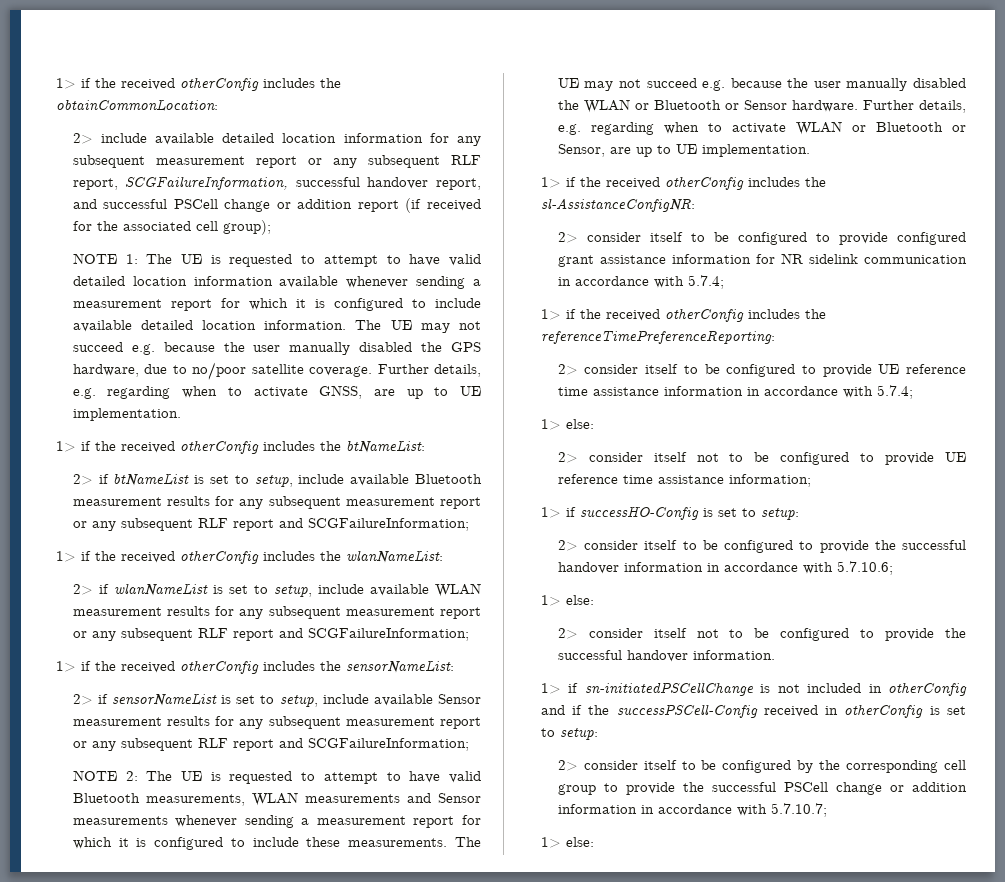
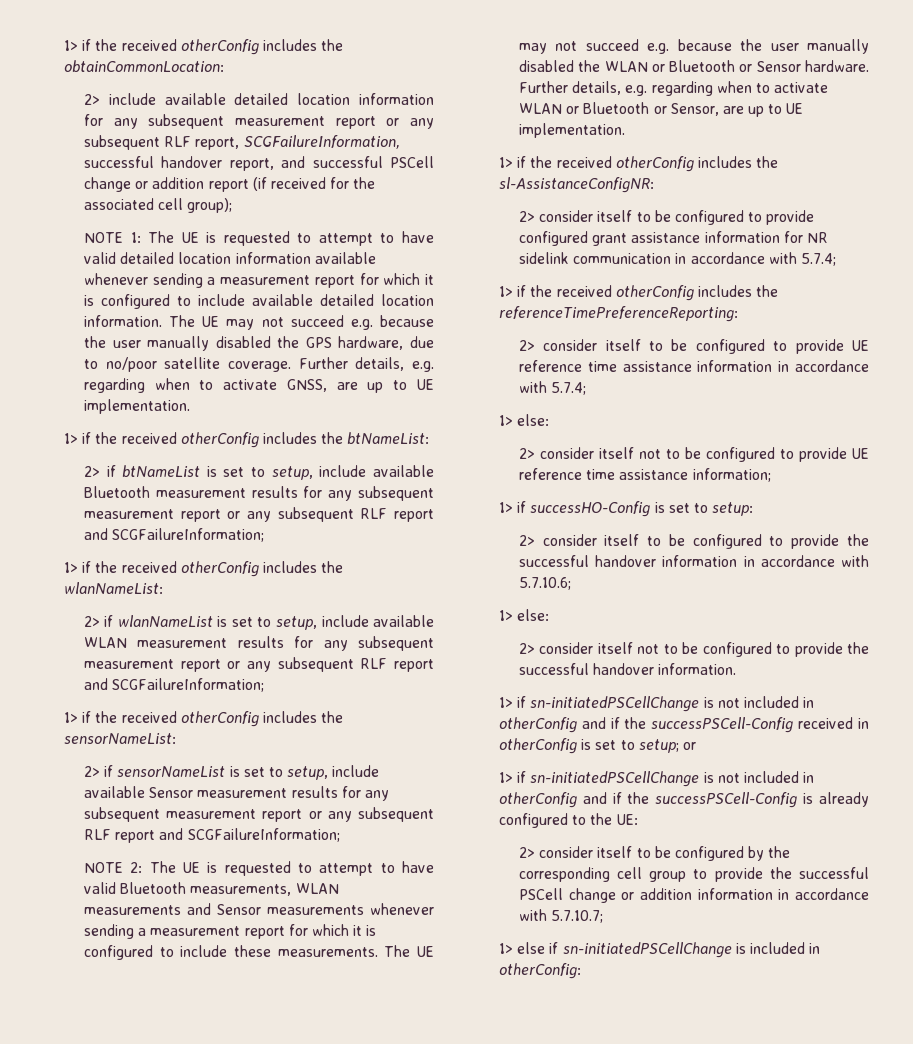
- 1> if sn-initiatedPSCellChange is not included in otherConfig and if the successPSCell-Config received in otherConfig is set to setup:
+ 1> if sn-initiatedPSCellChange is not included in otherConfig and if the successPSCell-Config received in otherConfig is set to setup; or
+ 1> if sn-initiatedPSCellChange is not included in otherConfig and if the successPSCell-Config is already configured to the UE:
  2> consider itself to be configured by the corresponding cell group to provide the successful PSCell change or addition information in accordance with 5.7.10.7;
- 1> else:
+ 1> else if sn-initiatedPSCellChange is included in otherConfig:

